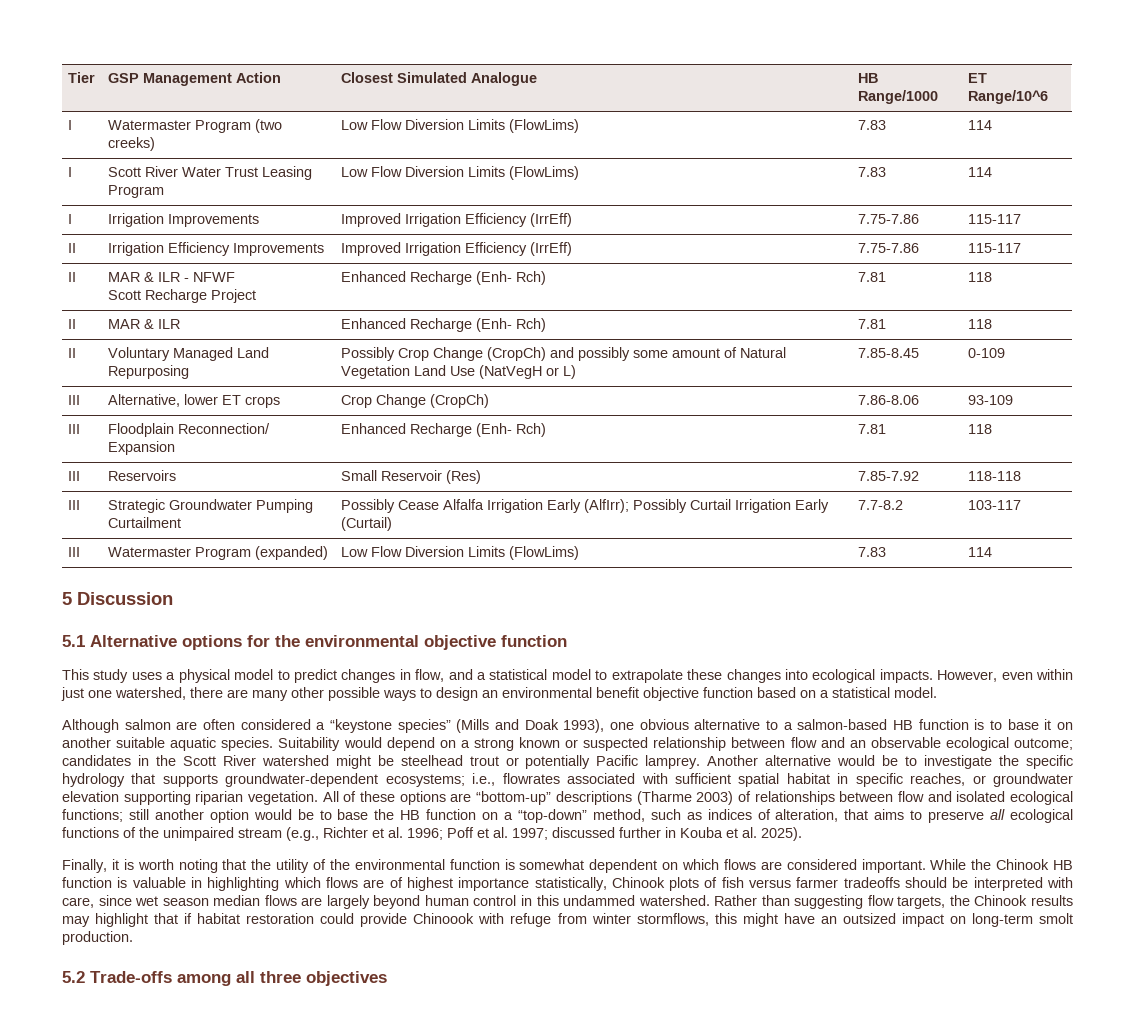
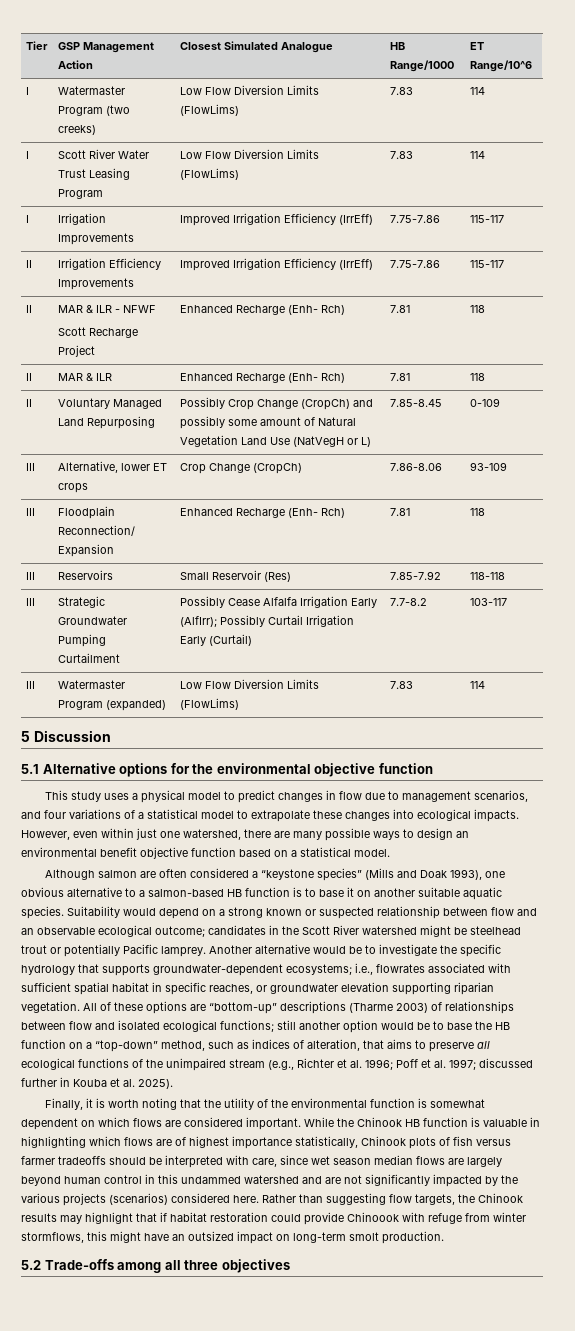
- This study uses a physical model to predict changes in flow, and a statistical model to extrapolate these changes into ecological impacts.
+ This study uses a physical model to predict changes in flow due to management scenarios, and four variations of a statistical model to extrapolate these changes into ecological impacts.
- However, even within just one watershed, there are many other possible ways to design an environmental benefit objective function based on a statistical model.
+ However, even within just one watershed, there are many possible ways to design an environmental benefit objective function based on a statistical model.
- While the Chinook HB function is valuable in highlighting which flows are of highest importance statistically, Chinook plots of fish versus farmer tradeoffs should be interpreted with care, since wet season median flows are largely beyond human control in this undammed watershed.
+ While the Chinook HB function is valuable in highlighting which flows are of highest importance statistically, Chinook plots of fish versus farmer tradeoffs should be interpreted with care, since wet season median flows are largely beyond human control in this undammed watershed and are not significantly impacted by the various projects (scenarios) considered here.

